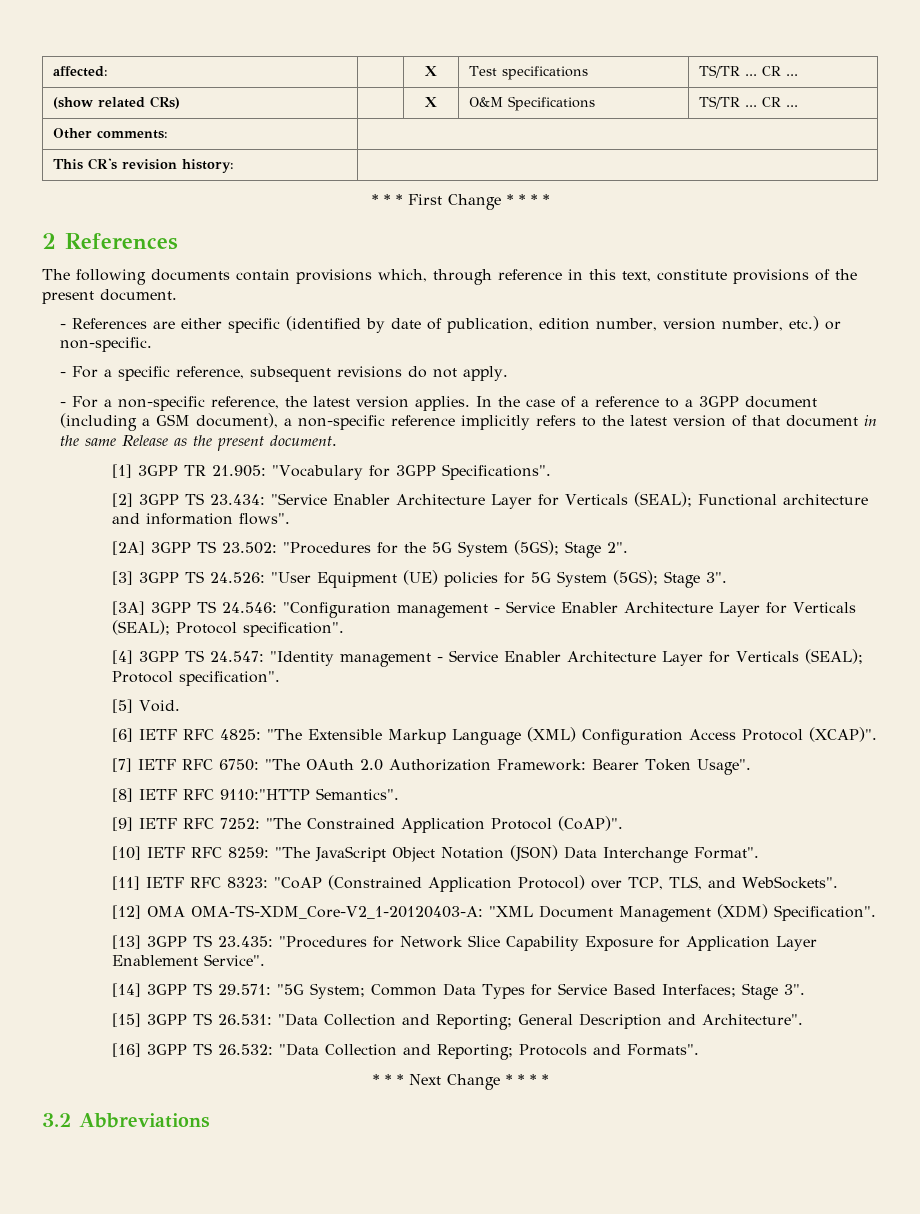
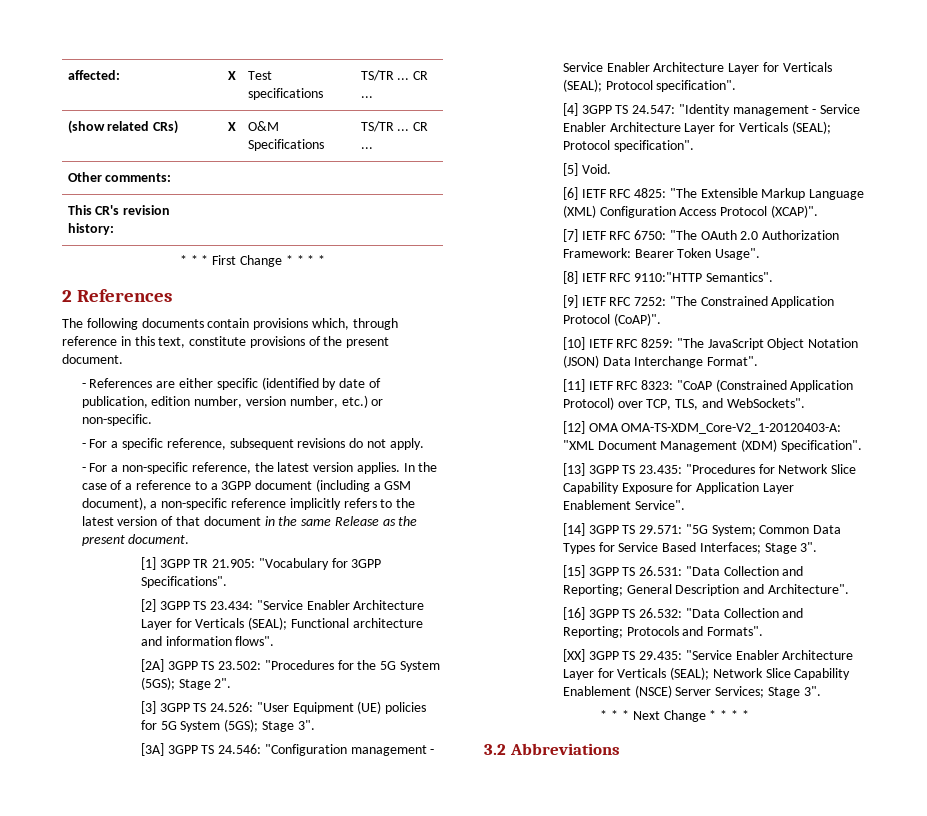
+ [XX] 3GPP TS 29.435: "Service Enabler Architecture Layer for Verticals (SEAL); Network Slice Capability Enablement (NSCE) Server Services; Stage 3".

